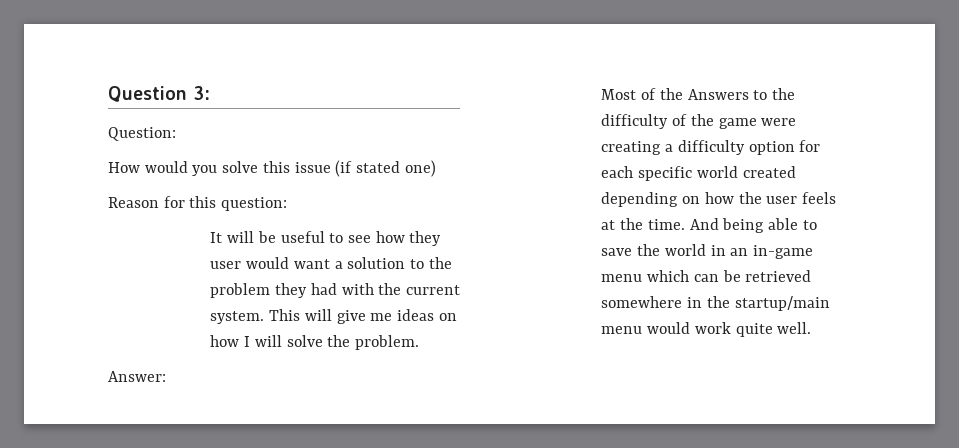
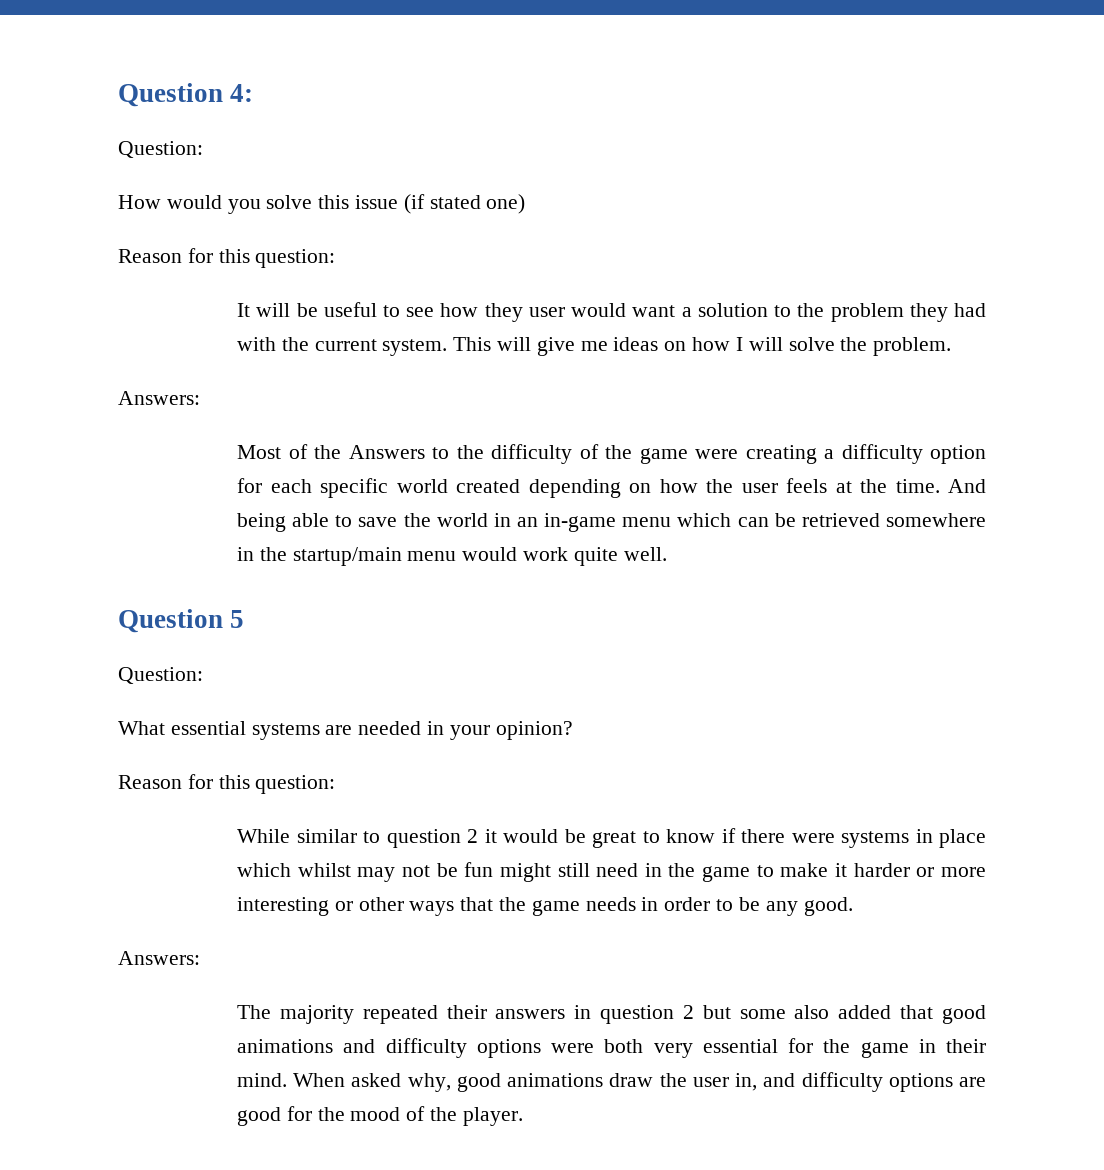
- Question 3:
+ Question 4:
  This will give me ideas on how I will solve the problem.
- Answer:
+ Answers:
+ Question 5
+ Question:
+ What essential systems are needed in your opinion?
+ Reason for this question:
+ While similar to question 2 it would be great to know if there were systems in place which whilst may not be fun might still need in the game to make it harder or more interesting or other ways that the game needs in order to be any good.
+ Answers:
+ The majority repeated their answers in question 2 but some also added that good animations and difficulty options were both very essential for the game in their mind. When asked why, good animations draw the user in, and difficulty options are good for the mood of the player.

